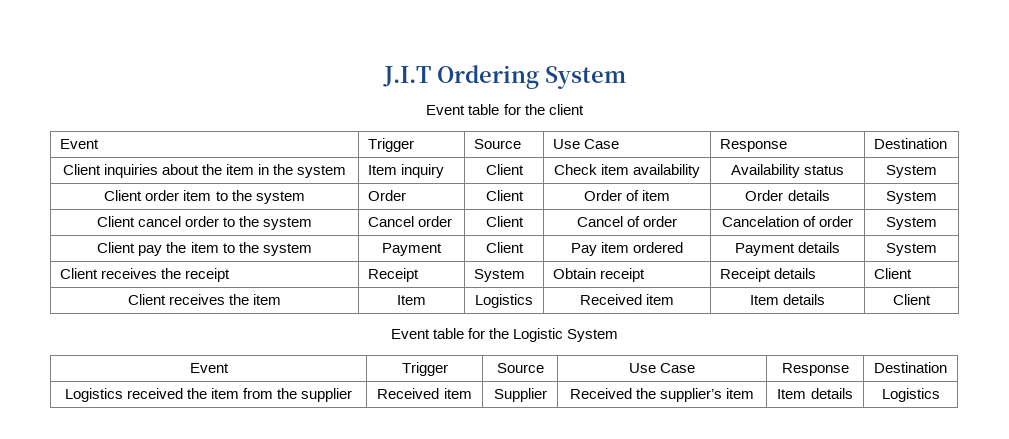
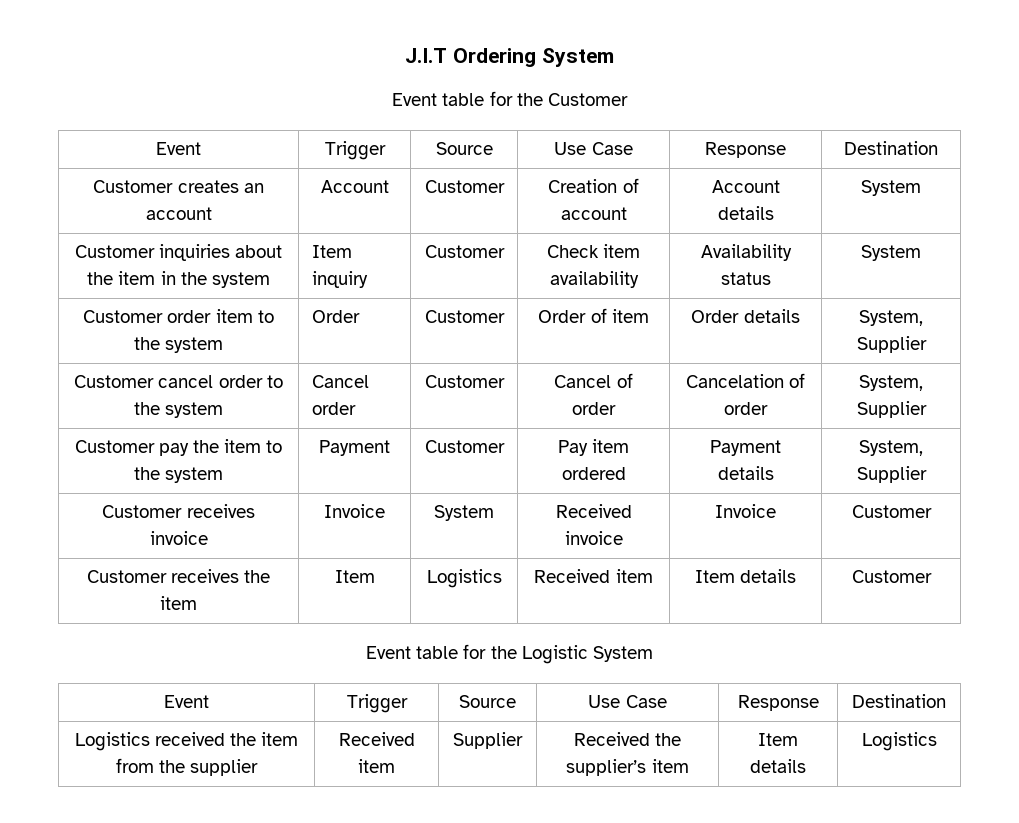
- Event table for the client
+ Event table for the Customer
  Event | Trigger | Source | Use Case | Response | Destination
- Client inquiries about the item in the system | Item inquiry | Client | Check item availability | Availability status | System
+ Customer creates an account | Account | Customer | Creation of account | Account details | System
+ Customer inquiries about the item in the system | Item inquiry | Customer | Check item availability | Availability status | System
- Client order item to the system | Order | Client | Order of item | Order details | System
- Client cancel order to the system | Cancel order | Client | Cancel of order | Cancelation of order | System
- Client pay the item to the system | Payment | Client | Pay item ordered | Payment details | System
- Client receives the receipt | Receipt | System | Obtain receipt | Receipt details | Client
- Client receives the item | Item | Logistics | Received item | Item details | Client
+ Customer order item to the system | Order | Customer | Order of item | Order details | System, Supplier
+ Customer cancel order to the system | Cancel order | Customer | Cancel of order | Cancelation of order | System, Supplier
+ Customer pay the item to the system | Payment | Customer | Pay item ordered | Payment details | System, Supplier
+ Customer receives invoice | Invoice | System | Received invoice | Invoice | Customer
+ Customer receives the item | Item | Logistics | Received item | Item details | Customer

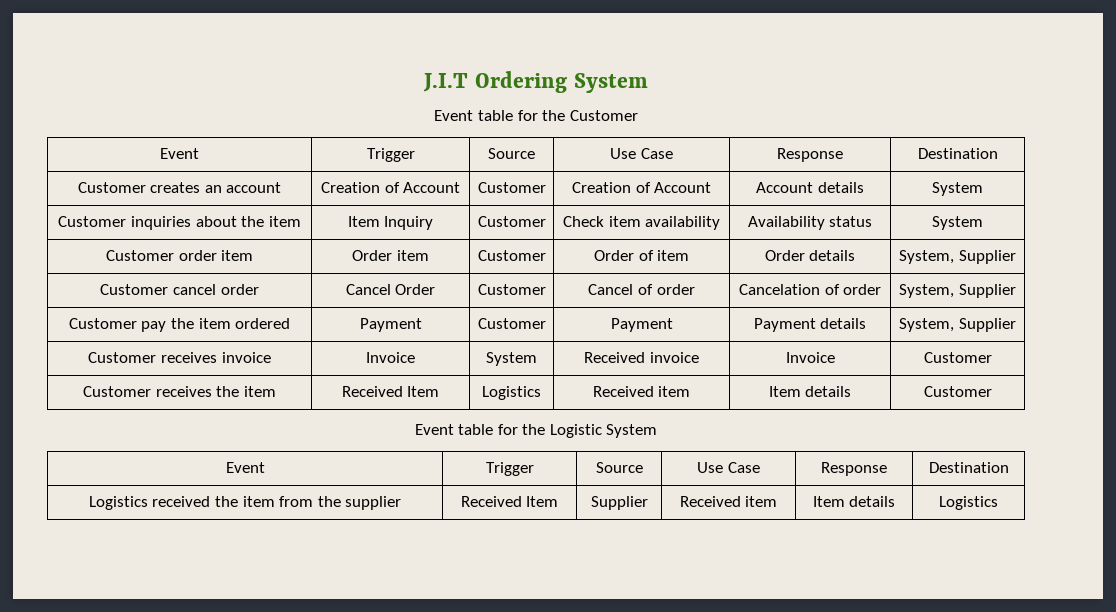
- Customer creates an account | Account | Customer | Creation of account | Account details | System
+ Customer creates an account | Creation of Account | Customer | Creation of Account | Account details | System
- Customer inquiries about the item in the system | Item inquiry | Customer | Check item availability | Availability status | System
+ Customer inquiries about the item | Item Inquiry | Customer | Check item availability | Availability status | System
- Customer order item to the system | Order | Customer | Order of item | Order details | System, Supplier
+ Customer order item | Order item | Customer | Order of item | Order details | System, Supplier
- Customer cancel order to the system | Cancel order | Customer | Cancel of order | Cancelation of order | System, Supplier
+ Customer cancel order | Cancel Order | Customer | Cancel of order | Cancelation of order | System, Supplier
- Customer pay the item to the system | Payment | Customer | Pay item ordered | Payment details | System, Supplier
+ Customer pay the item ordered | Payment | Customer | Payment | Payment details | System, Supplier
- Customer receives the item | Item | Logistics | Received item | Item details | Customer
+ Customer receives the item | Received Item | Logistics | Received item | Item details | Customer
- Logistics received the item from the supplier | Received item | Supplier | Received the supplier’s item | Item details | Logistics
+ Logistics received the item from the supplier | Received Item | Supplier | Received item | Item details | Logistics

